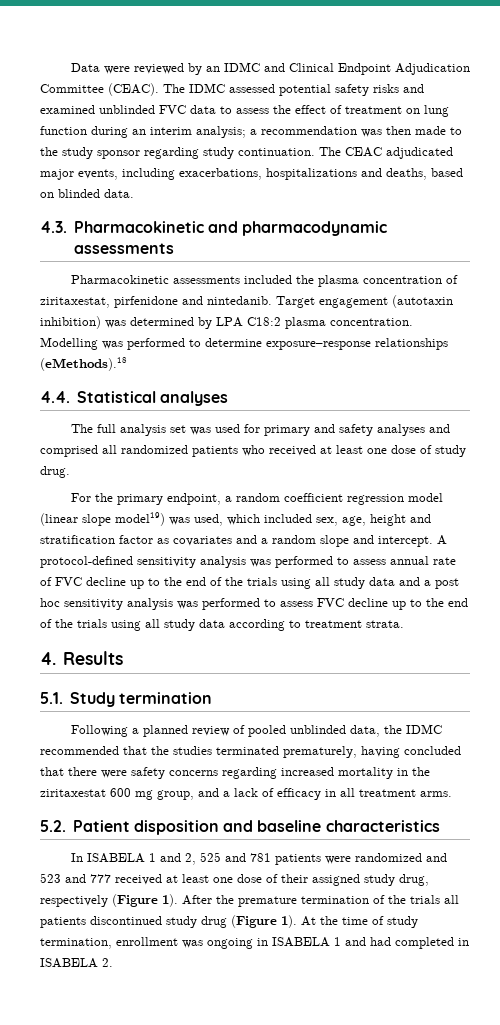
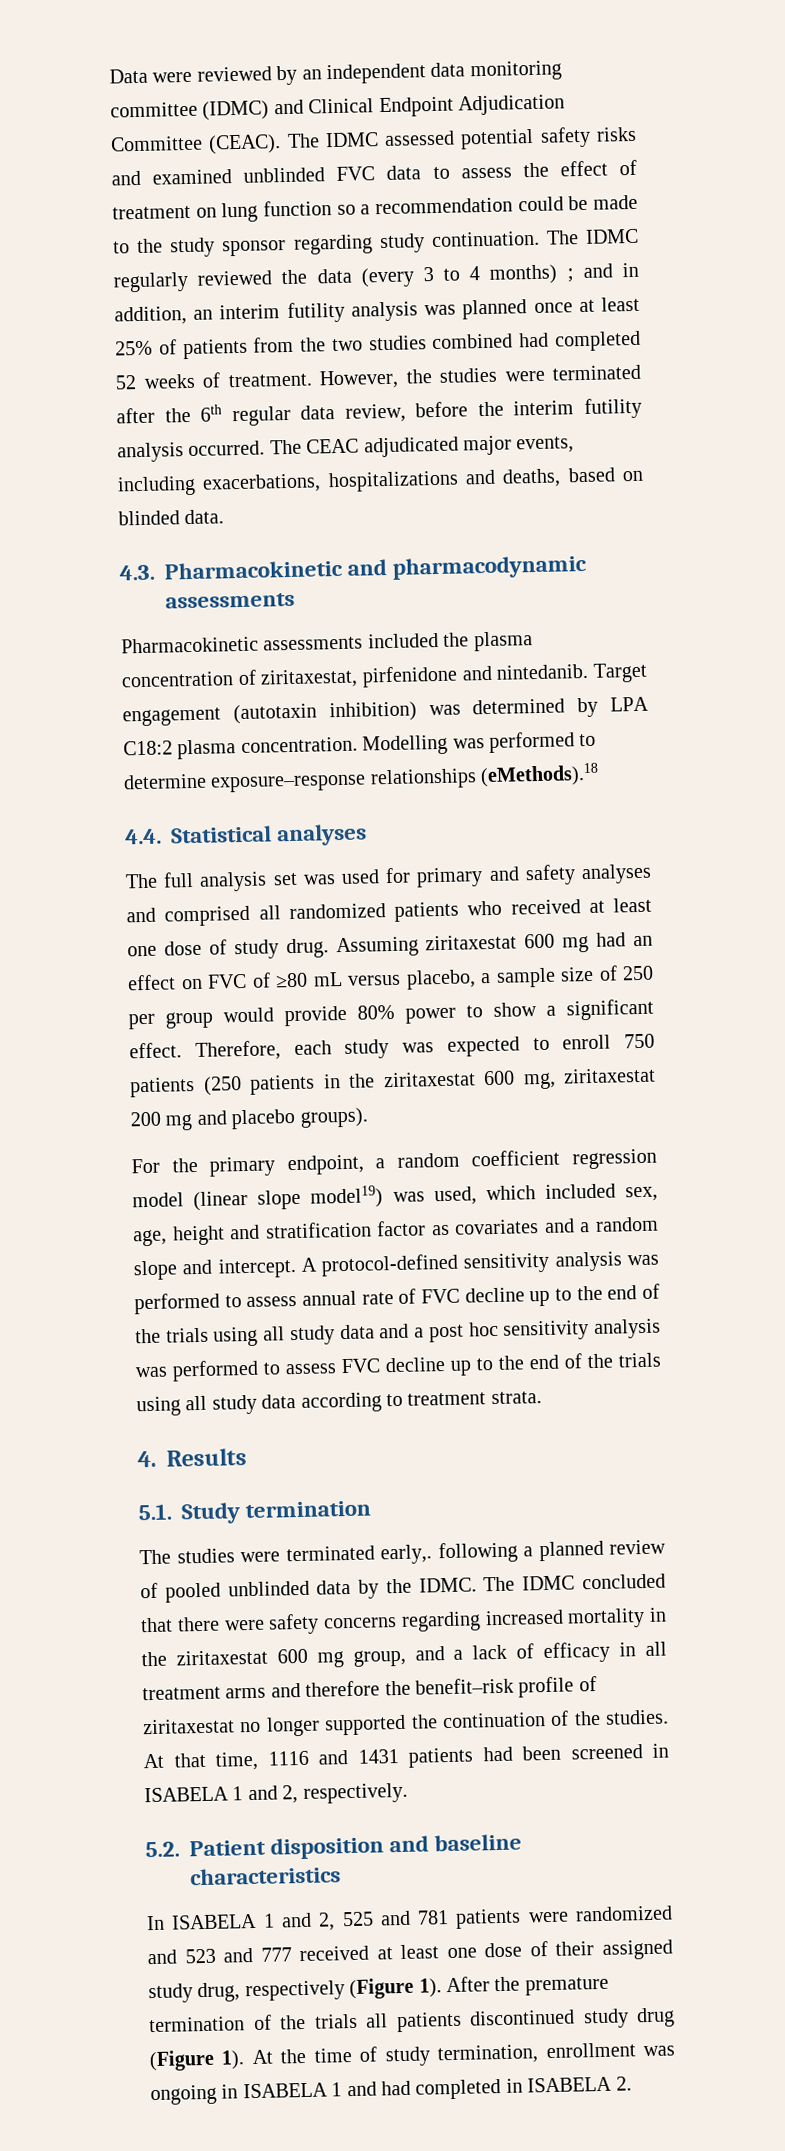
- Data were reviewed by an IDMC and Clinical Endpoint Adjudication Committee (CEAC).
+ Data were reviewed by an independent data monitoring committee (IDMC) and Clinical Endpoint Adjudication Committee (CEAC).
- The IDMC assessed potential safety risks and examined unblinded FVC data to assess the effect of treatment on lung function during an interim analysis; a recommendation was then made to the study sponsor regarding study continuation.
+ The IDMC assessed potential safety risks and examined unblinded FVC data to assess the effect of treatment on lung function so a recommendation could be made to the study sponsor regarding study continuation.
- The CEAC adjudicated major events, including exacerbations, hospitalizations and deaths, based on blinded data.
+ The IDMC regularly reviewed the data (every 3 to 4 months) ; and in addition, an interim futility analysis was planned once at least 25% of patients from the two studies combined had completed 52 weeks of treatment. However, the studies were terminated after the 6th regular data review, before the interim futility analysis occurred. The CEAC adjudicated major events, including exacerbations, hospitalizations and deaths, based on blinded data.
+ Assuming ziritaxestat 600 mg had an effect on FVC of ≥80 mL versus placebo, a sample size of 250 per group would provide 80% power to show a significant effect. Therefore, each study was expected to enroll 750 patients (250 patients in the ziritaxestat 600 mg, ziritaxestat 200 mg and placebo groups).
- Following a planned review of pooled unblinded data, the IDMC recommended that the studies terminated prematurely, having concluded that there were safety concerns regarding increased mortality in the ziritaxestat 600 mg group, and a lack of efficacy in all treatment arms.
+ The studies were terminated early,. following a planned review of pooled unblinded data by the IDMC. The IDMC concluded that there were safety concerns regarding increased mortality in the ziritaxestat 600 mg group, and a lack of efficacy in all treatment arms and therefore the benefit–risk profile of ziritaxestat no longer supported the continuation of the studies. At that time, 1116 and 1431 patients had been screened in ISABELA 1 and 2, respectively.

